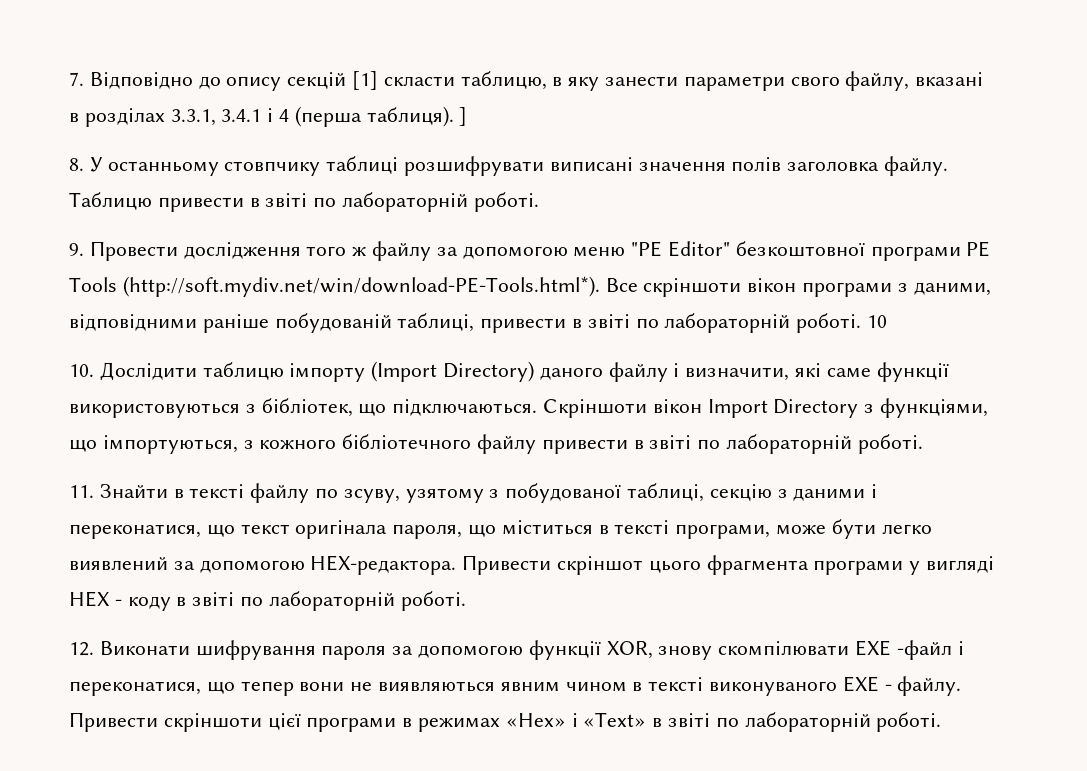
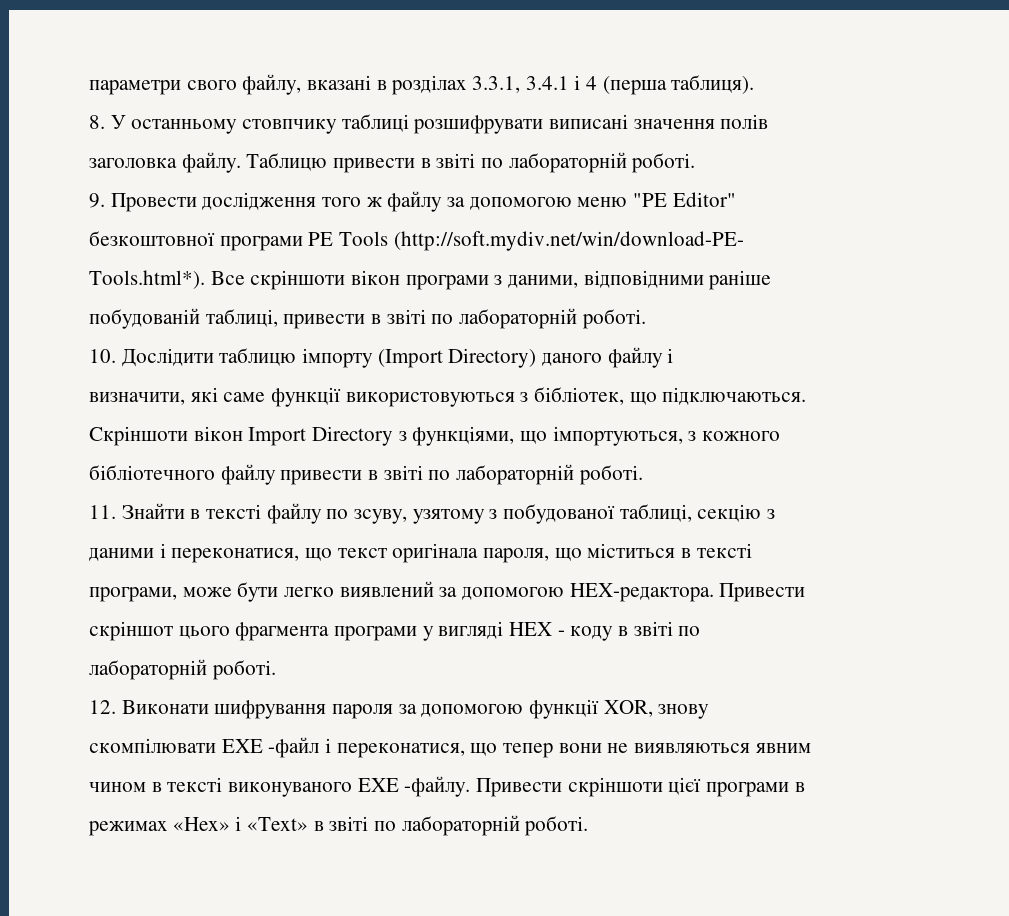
- 7. Відповідно до опису секцій [1] скласти таблицю, в яку занести параметри свого файлу, вказані в розділах 3.3.1, 3.4.1 і 4 (перша таблиця). ]
+ параметри свого файлу, вказані в розділах 3.3.1, 3.4.1 і 4 (перша таблиця).
- 8. У останньому стовпчику таблиці розшифрувати виписані значення полів заголовка файлу.
+ 8. У останньому стовпчику таблиці розшифрувати виписані значення полів
+ заголовка файлу.
- 9. Провести дослідження того ж файлу за допомогою меню "PE Editor" безкоштовної програми PE Tools (http://soft.mydiv.net/win/download-PE-Tools.html*). Все скріншоти вікон програми з даними, відповідними раніше побудованій таблиці, привести в звіті по лабораторній роботі. 10
+ 9. Провести дослідження того ж файлу за допомогою меню "PE Editor"
+ безкоштовної програми PE Tools (http://soft.mydiv.net/win/download-PE-
+ Tools.html*). Все скріншоти вікон програми з даними, відповідними раніше
+ побудованій таблиці, привести в звіті по лабораторній роботі.
- 10. Дослідити таблицю імпорту (Import Directory) даного файлу і визначити, які саме функції використовуються з бібліотек, що підключаються. Скріншоти вікон Import Directory з функціями, що імпортуються, з кожного бібліотечного файлу привести в звіті по лабораторній роботі.
+ 10. Дослідити таблицю імпорту (Import Directory) даного файлу і
+ визначити, які саме функції використовуються з бібліотек, що підключаються.
+ Скріншоти вікон Import Directory з функціями, що імпортуються, з кожного
+ бібліотечного файлу привести в звіті по лабораторній роботі.
- 11. Знайти в тексті файлу по зсуву, узятому з побудованої таблиці, секцію з даними і переконатися, що текст оригінала пароля, що міститься в тексті програми, може бути легко виявлений за допомогою HEX-редактора. Привести скріншот цього фрагмента програми у вигляді HEX - коду в звіті по лабораторній роботі.
+ 11. Знайти в тексті файлу по зсуву, узятому з побудованої таблиці, секцію з
+ даними і переконатися, що текст оригінала пароля, що міститься в тексті
+ програми, може бути легко виявлений за допомогою HEX-редактора. Привести
+ скріншот цього фрагмента програми у вигляді HEX - коду в звіті по
+ лабораторній роботі.
- 12. Виконати шифрування пароля за допомогою функції XOR, знову скомпілювати EXE -файл і переконатися, що тепер вони не виявляються явним чином в тексті виконуваного EXE - файлу.
+ 12. Виконати шифрування пароля за допомогою функції XOR, знову
+ скомпілювати EXE -файл і переконатися, що тепер вони не виявляються явним
+ чином в тексті виконуваного EXE -файлу.
- Привести скріншоти цієї програми в режимах «Hex» і «Text» в звіті по лабораторній роботі.
+ Привести скріншоти цієї програми в
+ режимах «Hex» і «Text» в звіті по лабораторній роботі.

